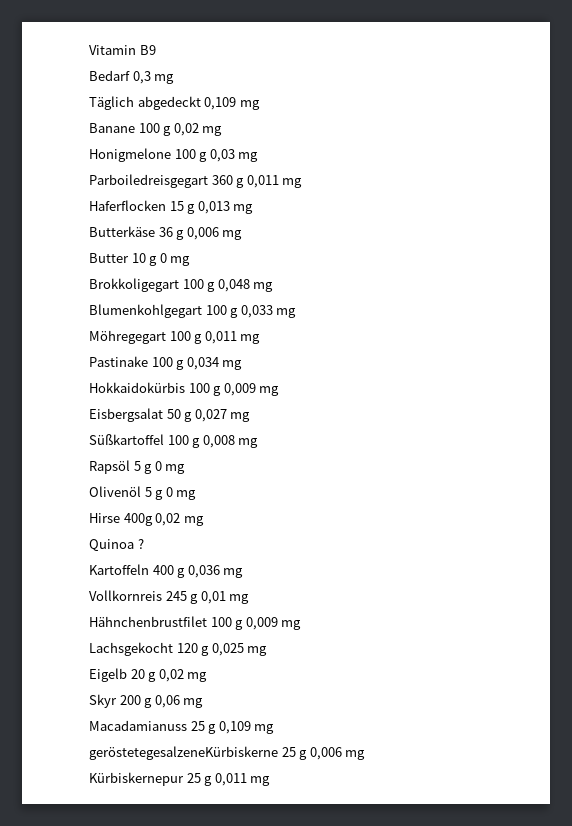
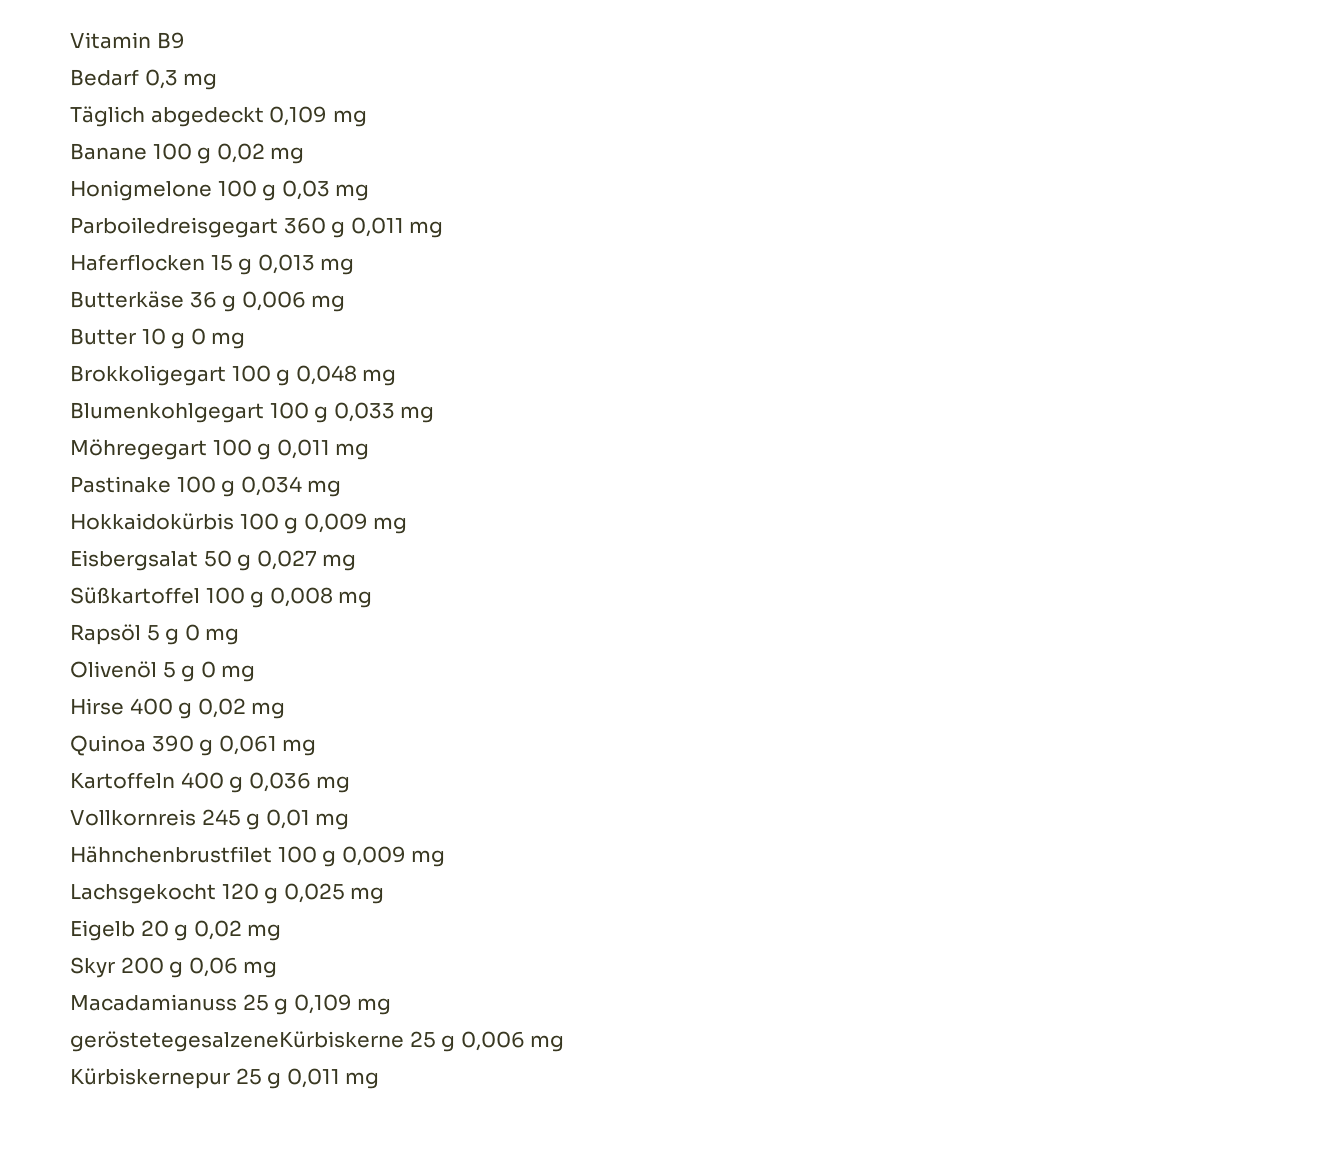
- Hirse 400g 0,02 mg
+ Hirse 400 g 0,02 mg
- Quinoa ?
+ Quinoa 390 g 0,061 mg

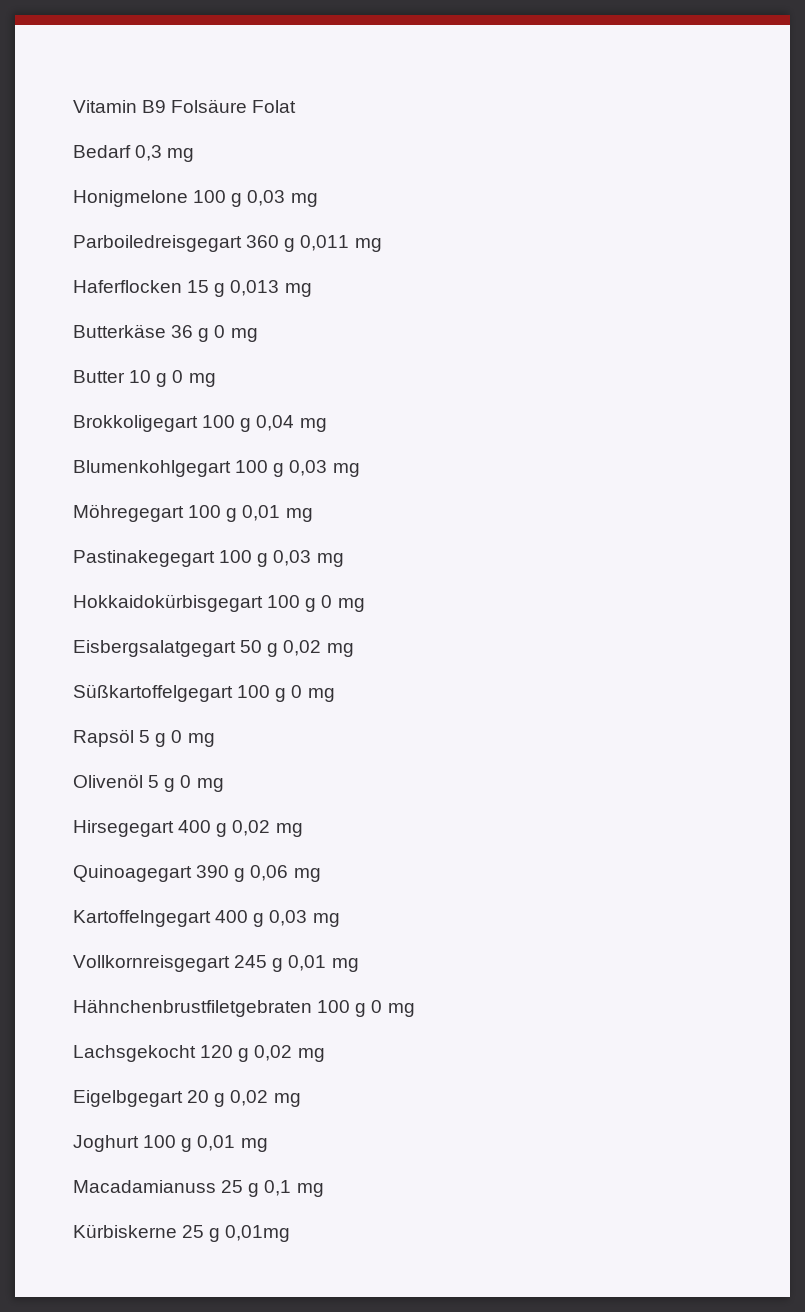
- Vitamin B9
+ Vitamin B9 Folsäure Folat
- Täglich abgedeckt 0,109 mg
- Banane 100 g 0,02 mg
- Butterkäse 36 g 0,006 mg
+ Butterkäse 36 g 0 mg
- Brokkoligegart 100 g 0,048 mg
+ Brokkoligegart 100 g 0,04 mg
- Blumenkohlgegart 100 g 0,033 mg
+ Blumenkohlgegart 100 g 0,03 mg
- Möhregegart 100 g 0,011 mg
- Pastinake 100 g 0,034 mg
- Hokkaidokürbis 100 g 0,009 mg
- Eisbergsalat 50 g 0,027 mg
- Süßkartoffel 100 g 0,008 mg
+ Möhregegart 100 g 0,01 mg
+ Pastinakegegart 100 g 0,03 mg
+ Hokkaidokürbisgegart 100 g 0 mg
+ Eisbergsalatgegart 50 g 0,02 mg
+ Süßkartoffelgegart 100 g 0 mg
- Hirse 400 g 0,02 mg
+ Hirsegegart 400 g 0,02 mg
- Quinoa 390 g 0,061 mg
- Kartoffeln 400 g 0,036 mg
- Vollkornreis 245 g 0,01 mg
+ Quinoagegart 390 g 0,06 mg
+ Kartoffelngegart 400 g 0,03 mg
+ Vollkornreisgegart 245 g 0,01 mg
- Hähnchenbrustfilet 100 g 0,009 mg
+ Hähnchenbrustfiletgebraten 100 g 0 mg
- Lachsgekocht 120 g 0,025 mg
- Eigelb 20 g 0,02 mg
+ Lachsgekocht 120 g 0,02 mg
+ Eigelbgegart 20 g 0,02 mg
- Skyr 200 g 0,06 mg
+ Joghurt 100 g 0,01 mg
- Macadamianuss 25 g 0,109 mg
- geröstetegesalzeneKürbiskerne 25 g 0,006 mg
- Kürbiskernepur 25 g 0,011 mg
+ Macadamianuss 25 g 0,1 mg
+ Kürbiskerne 25 g 0,01mg

